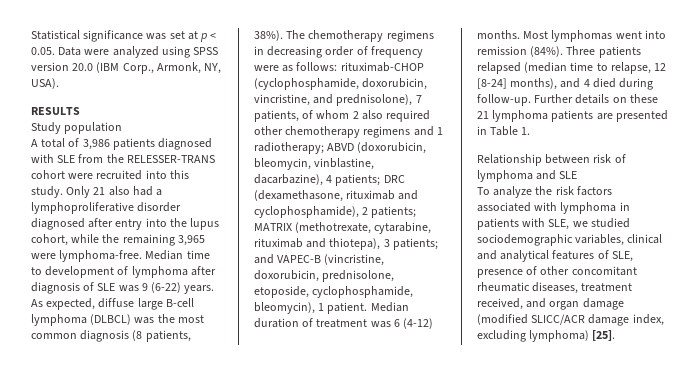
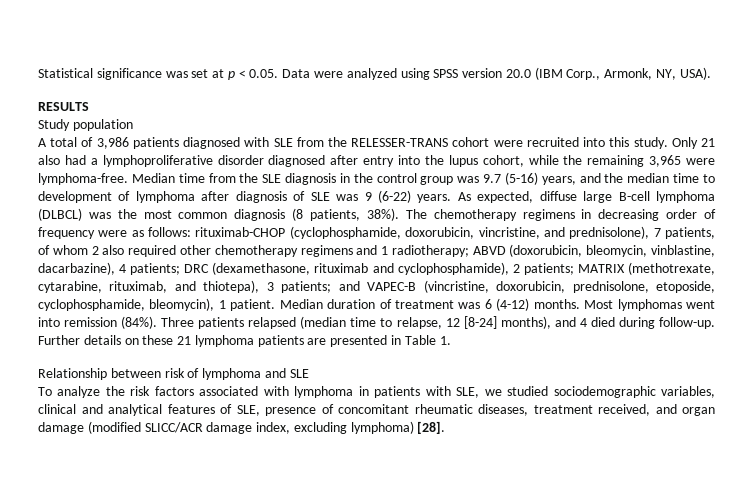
- Median time to development of lymphoma after diagnosis of SLE was 9 (6-22) years.
+ Median time from the SLE diagnosis in the control group was 9.7 (5-16) years, and the median time to development of lymphoma after diagnosis of SLE was 9 (6-22) years.
- MATRIX (methotrexate, cytarabine, rituximab and thiotepa), 3 patients;
+ MATRIX (methotrexate, cytarabine, rituximab, and thiotepa), 3 patients;
- To analyze the risk factors associated with lymphoma in patients with SLE, we studied sociodemographic variables, clinical and analytical features of SLE, presence of other concomitant rheumatic diseases, treatment received, and organ damage (modified SLICC/ACR damage index, excluding lymphoma) [25].
+ To analyze the risk factors associated with lymphoma in patients with SLE, we studied sociodemographic variables, clinical and analytical features of SLE, presence of concomitant rheumatic diseases, treatment received, and organ damage (modified SLICC/ACR damage index, excluding lymphoma) [28].

